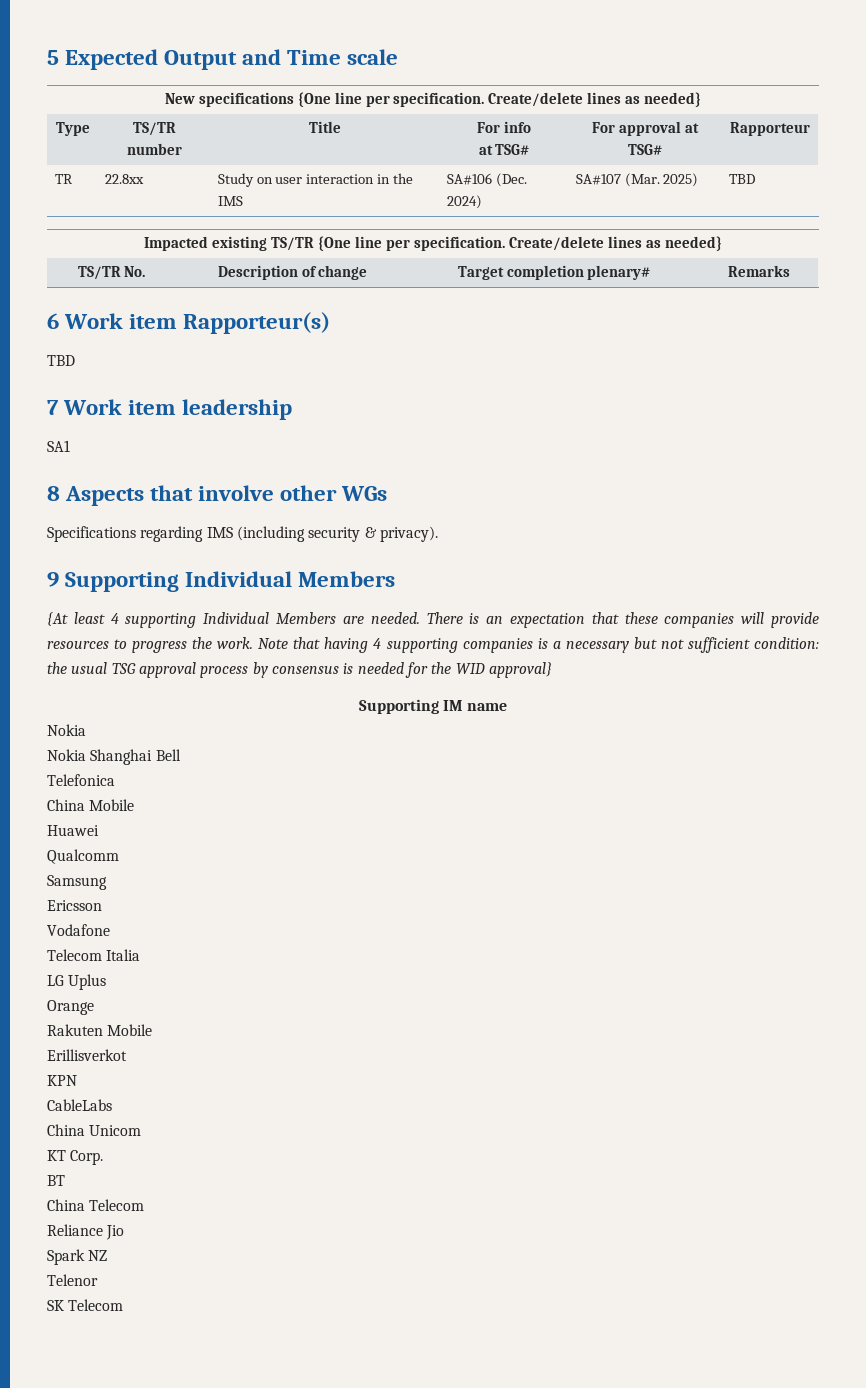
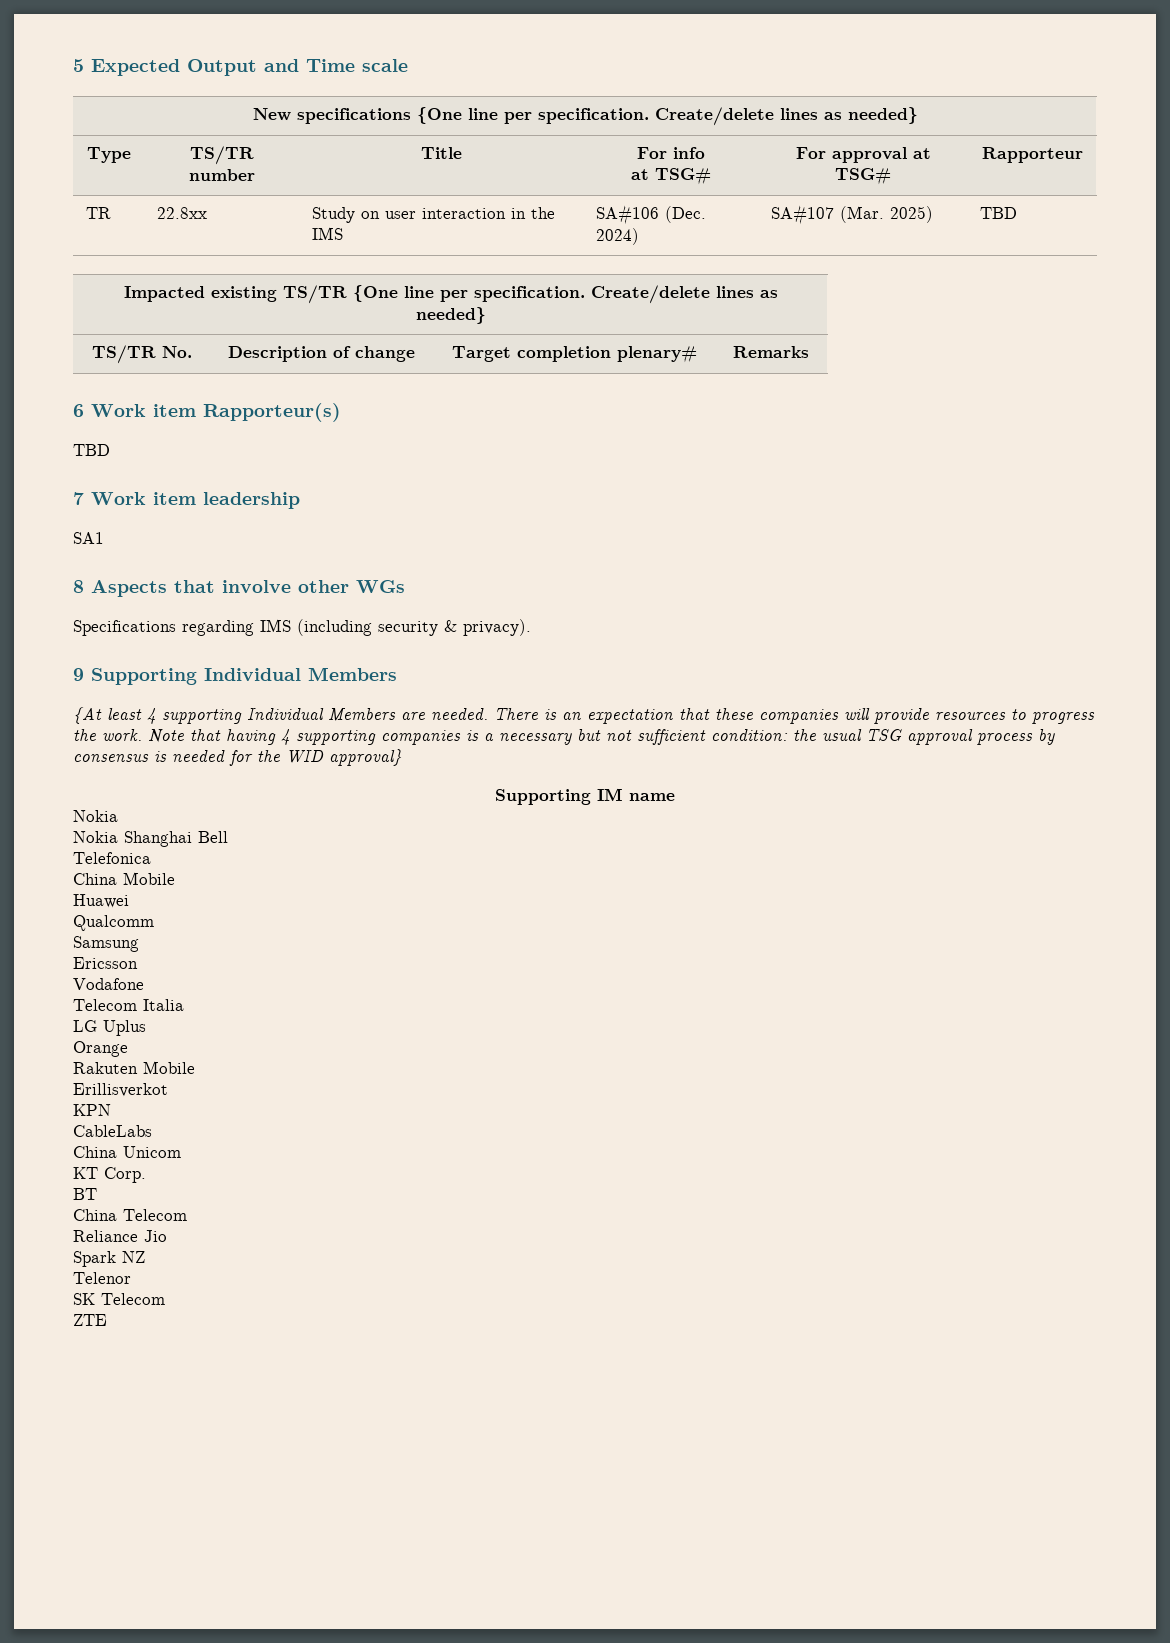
+ ZTE

